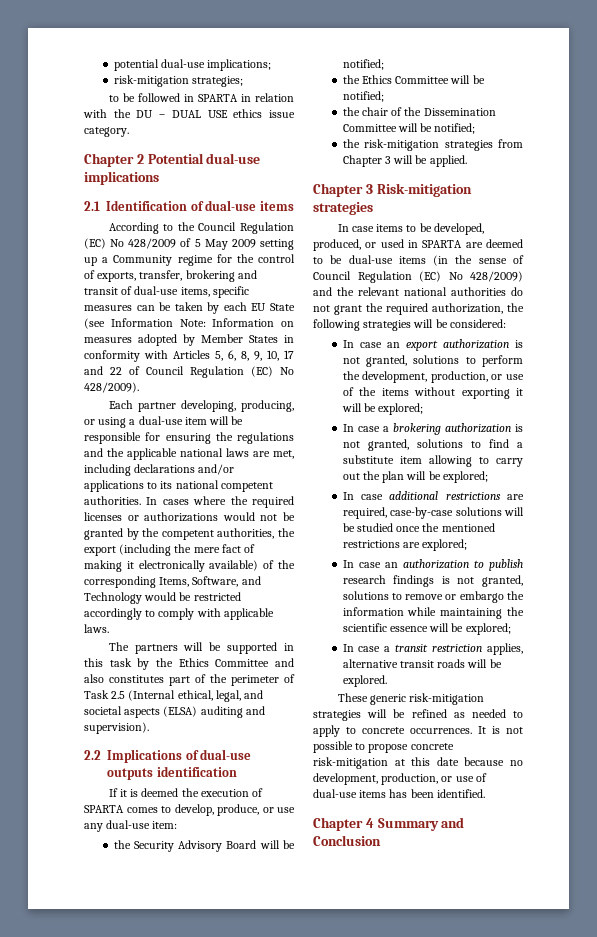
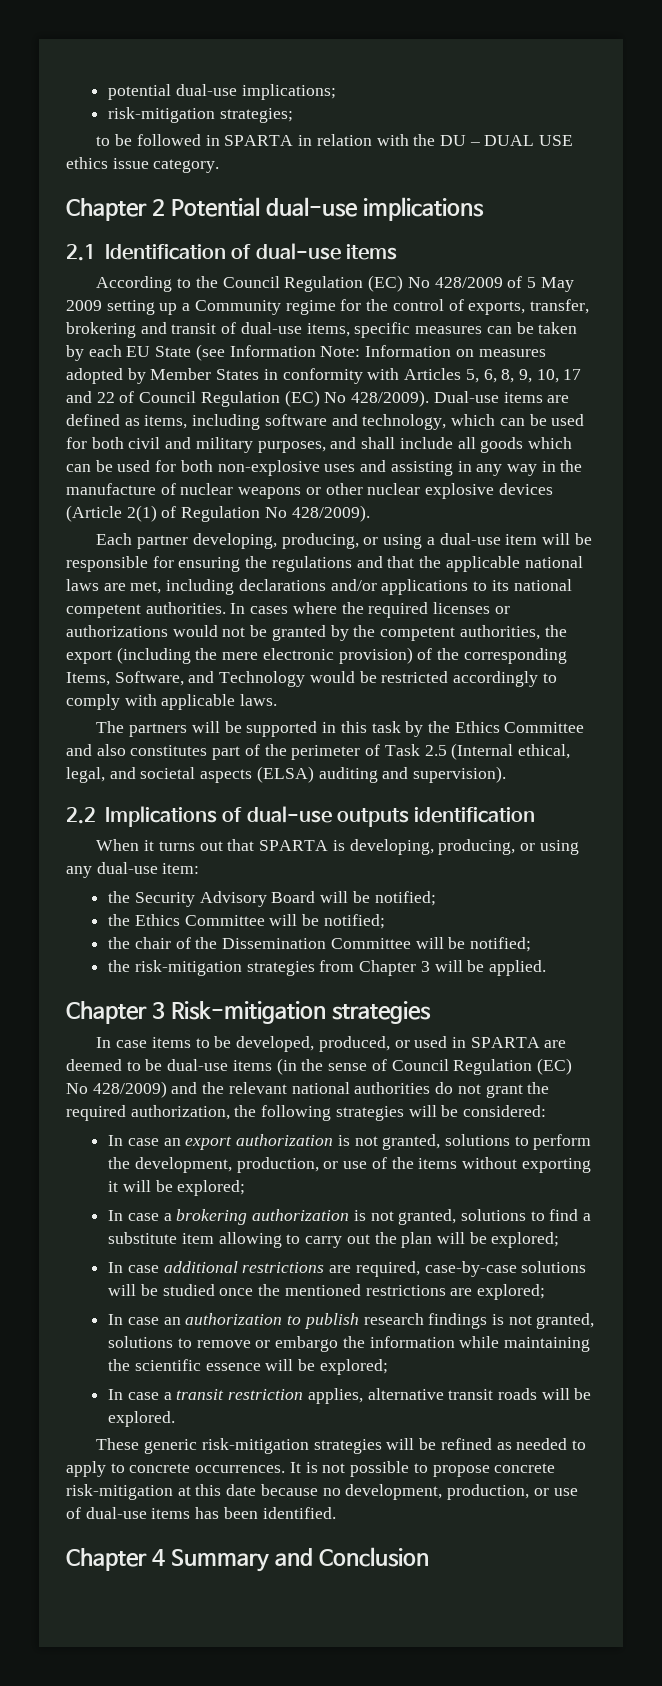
+ Dual-use items are defined as items, including software and technology, which can be used for both civil and military purposes, and shall include all goods which can be used for both non-explosive uses and assisting in any way in the manufacture of nuclear weapons or other nuclear explosive devices (Article 2(1) of Regulation No 428/2009).
- Each partner developing, producing, or using a dual-use item will be responsible for ensuring the regulations and the applicable national laws are met, including declarations and/or applications to its national competent authorities.
+ Each partner developing, producing, or using a dual-use item will be responsible for ensuring the regulations and that the applicable national laws are met, including declarations and/or applications to its national competent authorities.
- In cases where the required licenses or authorizations would not be granted by the competent authorities, the export (including the mere fact of making it electronically available) of the corresponding Items, Software, and Technology would be restricted accordingly to comply with applicable laws.
+ In cases where the required licenses or authorizations would not be granted by the competent authorities, the export (including the mere electronic provision) of the corresponding Items, Software, and Technology would be restricted accordingly to comply with applicable laws.
- If it is deemed the execution of SPARTA comes to develop, produce, or use any dual-use item:
+ When it turns out that SPARTA is developing, producing, or using any dual-use item:

